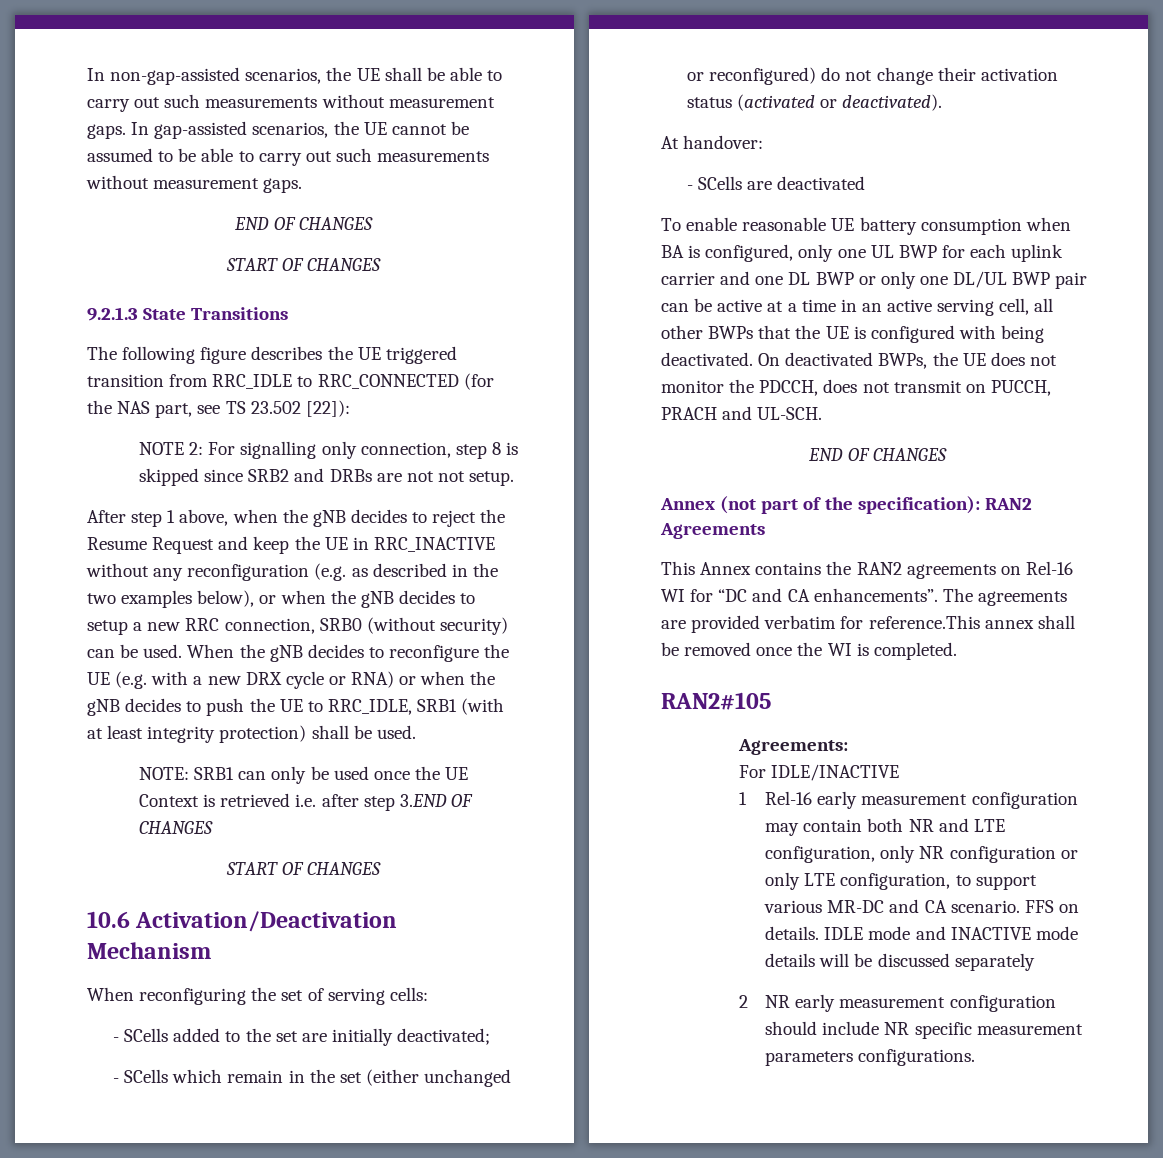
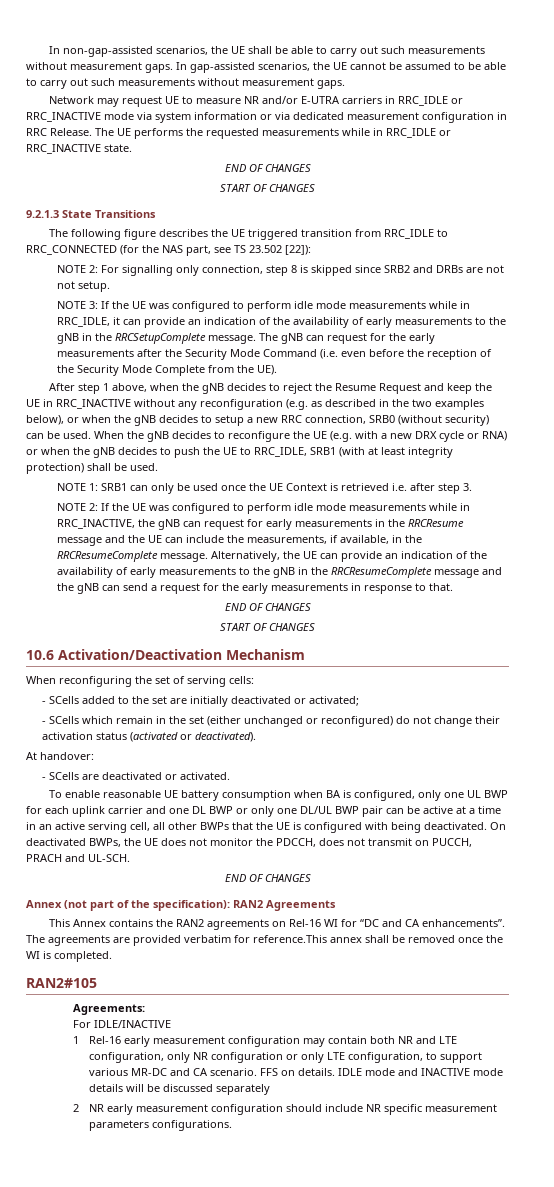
+ Network may request UE to measure NR and/or E-UTRA carriers in RRC_IDLE or RRC_INACTIVE mode via system information or via dedicated measurement configuration in RRC Release. The UE performs the requested measurements while in RRC_IDLE or RRC_INACTIVE state.
+ NOTE 3: If the UE was configured to perform idle mode measurements while in RRC_IDLE, it can provide an indication of the availability of early measurements to the gNB in the RRCSetupComplete message. The gNB can request for the early measurements after the Security Mode Command (i.e. even before the reception of the Security Mode Complete from the UE).
- NOTE: SRB1 can only be used once the UE Context is retrieved i.e. after step 3.END OF CHANGES
+ NOTE 1: SRB1 can only be used once the UE Context is retrieved i.e. after step 3.
+ NOTE 2: If the UE was configured to perform idle mode measurements while in RRC_INACTIVE, the gNB can request for early measurements in the RRCResume message and the UE can include the measurements, if available, in the RRCResumeComplete message. Alternatively, the UE can provide an indication of the availability of early measurements to the gNB in the RRCResumeComplete message and the gNB can send a request for the early measurements in response to that.
+ END OF CHANGES
- - SCells added to the set are initially deactivated;
+ - SCells added to the set are initially deactivated or activated;
- - SCells are deactivated
+ - SCells are deactivated or activated.

